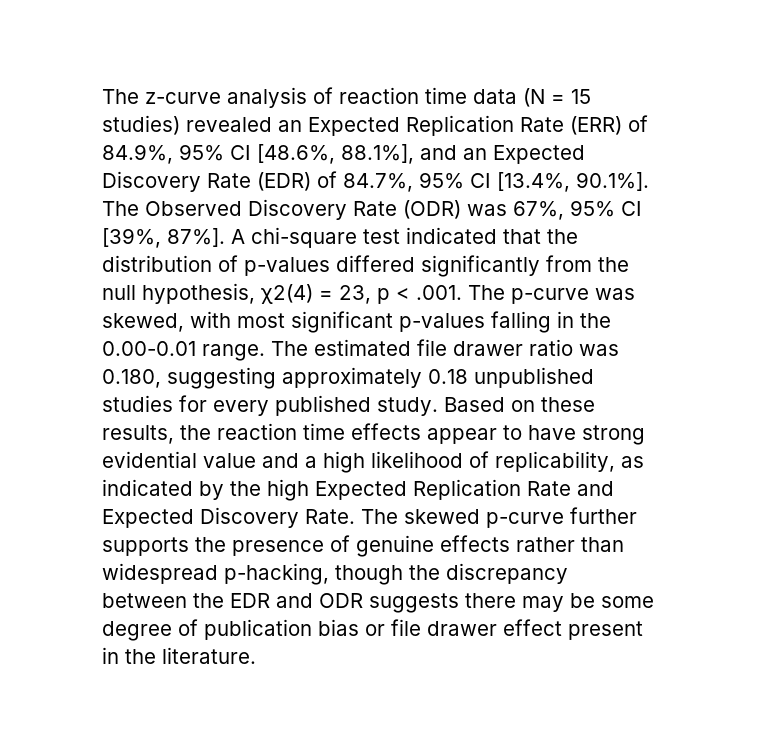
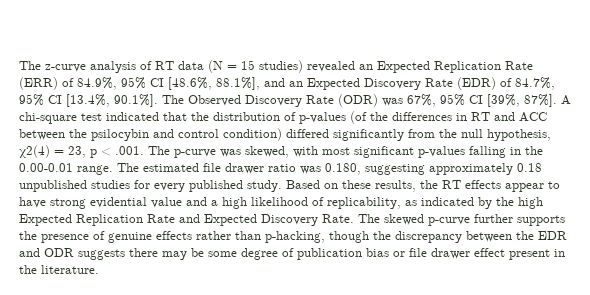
- The z-curve analysis of reaction time data (N = 15 studies) revealed an Expected Replication Rate (ERR) of 84.9%, 95% CI [48.6%, 88.1%], and an Expected Discovery Rate (EDR) of 84.7%, 95% CI [13.4%, 90.1%]. The Observed Discovery Rate (ODR) was 67%, 95% CI [39%, 87%].
+ The z-curve analysis of RT data (N = 15 studies) revealed an Expected Replication Rate (ERR) of 84.9%, 95% CI [48.6%, 88.1%], and an Expected Discovery Rate (EDR) of 84.7%, 95% CI [13.4%, 90.1%]. The Observed Discovery Rate (ODR) was 67%, 95% CI [39%, 87%].
- A chi-square test indicated that the distribution of p-values differed significantly from the null hypothesis, χ2(4) = 23, p < .001. The p-curve was skewed, with most significant p-values falling in the 0.00-0.01 range.
+ A chi-square test indicated that the distribution of p-values (of the differences in RT and ACC between the psilocybin and control condition) differed significantly from the null hypothesis, χ2(4) = 23, p < .001. The p-curve was skewed, with most significant p-values falling in the 0.00-0.01 range.
- Based on these results, the reaction time effects appear to have strong evidential value and a high likelihood of replicability, as indicated by the high Expected Replication Rate and Expected Discovery Rate.
+ Based on these results, the RT effects appear to have strong evidential value and a high likelihood of replicability, as indicated by the high Expected Replication Rate and Expected Discovery Rate.
- The skewed p-curve further supports the presence of genuine effects rather than widespread p-hacking, though the discrepancy between the EDR and ODR suggests there may be some degree of publication bias or file drawer effect present in the literature.
+ The skewed p-curve further supports the presence of genuine effects rather than p-hacking, though the discrepancy between the EDR and ODR suggests there may be some degree of publication bias or file drawer effect present in the literature.

